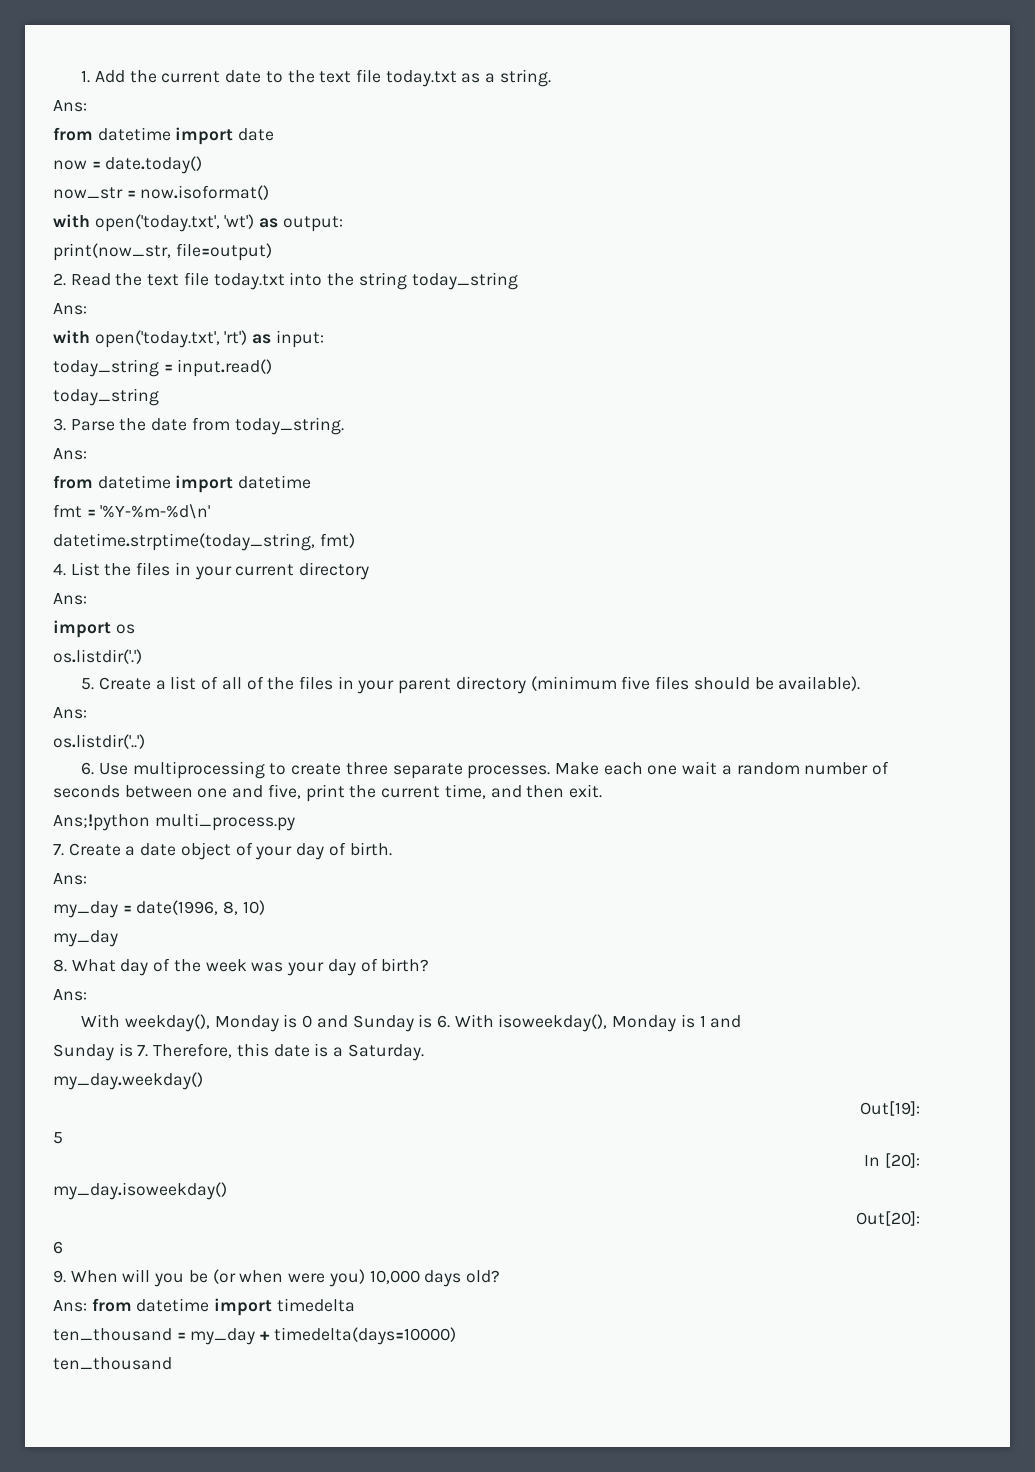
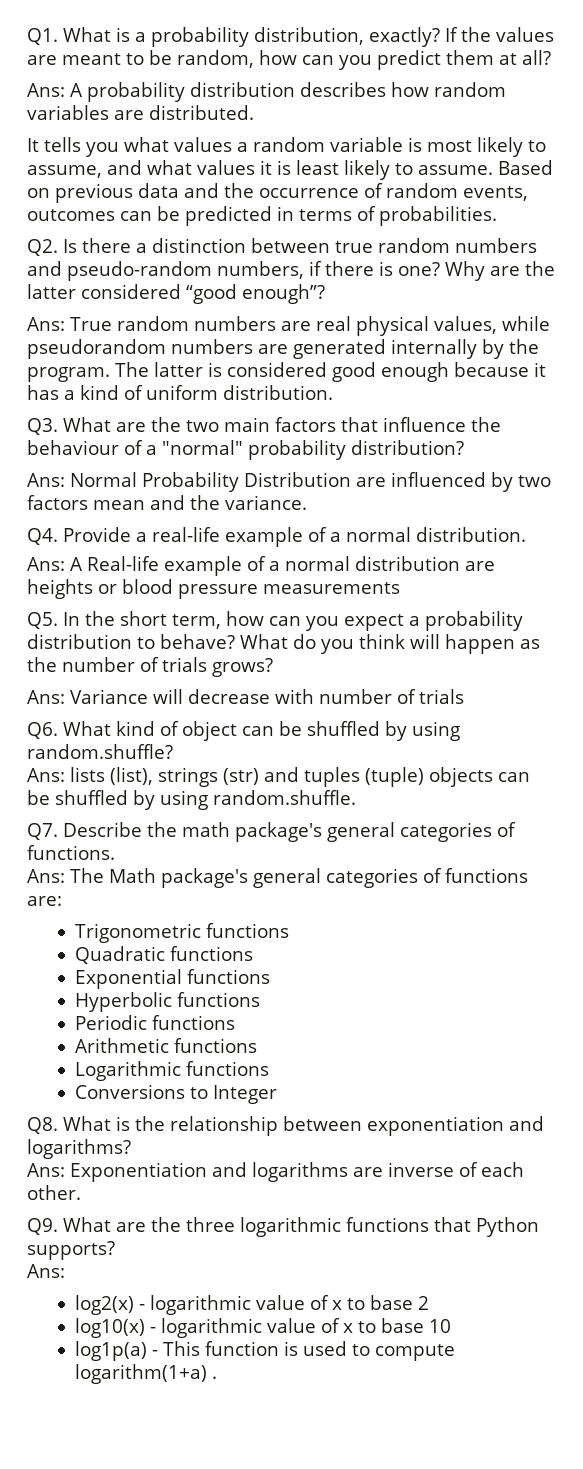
- 1. Add the current date to the text file today.txt as a string.
+ Q1. What is a probability distribution, exactly? If the values are meant to be random, how can you predict them at all?
+ Ans: A probability distribution describes how random variables are distributed.
+ It tells you what values a random variable is most likely to assume, and what values it is least likely to assume. Based on previous data and the occurrence of random events, outcomes can be predicted in terms of probabilities.
+ Q2. Is there a distinction between true random numbers and pseudo-random numbers, if there is one? Why are the latter considered “good enough”?
+ Ans: True random numbers are real physical values, while pseudorandom numbers are generated internally by the program. The latter is considered good enough because it has a kind of uniform distribution.
+ Q3. What are the two main factors that influence the behaviour of a "normal" probability distribution?
+ Ans: Normal Probability Distribution are influenced by two factors mean and the variance.
+ Q4. Provide a real-life example of a normal distribution.
+ Ans: A Real-life example of a normal distribution are heights or blood pressure measurements
+ Q5. In the short term, how can you expect a probability distribution to behave? What do you think will happen as the number of trials grows?
+ Ans: Variance will decrease with number of trials
+ Q6. What kind of object can be shuffled by using random.shuffle?
+ Ans: lists (list), strings (str) and tuples (tuple) objects can be shuffled by using random.shuffle.
+ Q7. Describe the math package's general categories of functions.
+ Ans: The Math package's general categories of functions are:
+ Trigonometric functions
+ Quadratic functions
+ Exponential functions
+ Hyperbolic functions
+ Periodic functions
+ Arithmetic functions
+ Logarithmic functions
+ Conversions to Integer
+ Q8. What is the relationship between exponentiation and logarithms?
+ Ans: Exponentiation and logarithms are inverse of each other.
+ Q9. What are the three logarithmic functions that Python supports?
  Ans:
- from datetime import date
- now = date.today()
- now_str = now.isoformat()
- with open('today.txt', 'wt') as output:
- print(now_str, file=output)
- 2. Read the text file today.txt into the string today_string
- Ans:
- with open('today.txt', 'rt') as input:
- today_string = input.read()
- today_string
- 3. Parse the date from today_string.
- Ans:
- from datetime import datetime
- fmt = '%Y-%m-%d\n'
- datetime.strptime(today_string, fmt)
- 4. List the files in your current directory
- Ans:
- import os
- os.listdir('.')
- 5. Create a list of all of the files in your parent directory (minimum five files should be available).
- Ans:
- os.listdir('..')
- 6. Use multiprocessing to create three separate processes. Make each one wait a random number of seconds between one and five, print the current time, and then exit.
- Ans;!python multi_process.py
- 7. Create a date object of your day of birth.
- Ans:
- my_day = date(1996, 8, 10)
- my_day
- 8. What day of the week was your day of birth?
- Ans:
- With weekday(), Monday is 0 and Sunday is 6. With isoweekday(), Monday is 1 and
- Sunday is 7. Therefore, this date is a Saturday.
- my_day.weekday()
- Out[19]:
- 5
- In [20]:
- my_day.isoweekday()
- Out[20]:
- 6
- 9. When will you be (or when were you) 10,000 days old?
- Ans: from datetime import timedelta
- ten_thousand = my_day + timedelta(days=10000)
- ten_thousand
+ log2(x) - logarithmic value of x to base 2
+ log10(x) - logarithmic value of x to base 10
+ log1p(a) - This function is used to compute logarithm(1+a) .

